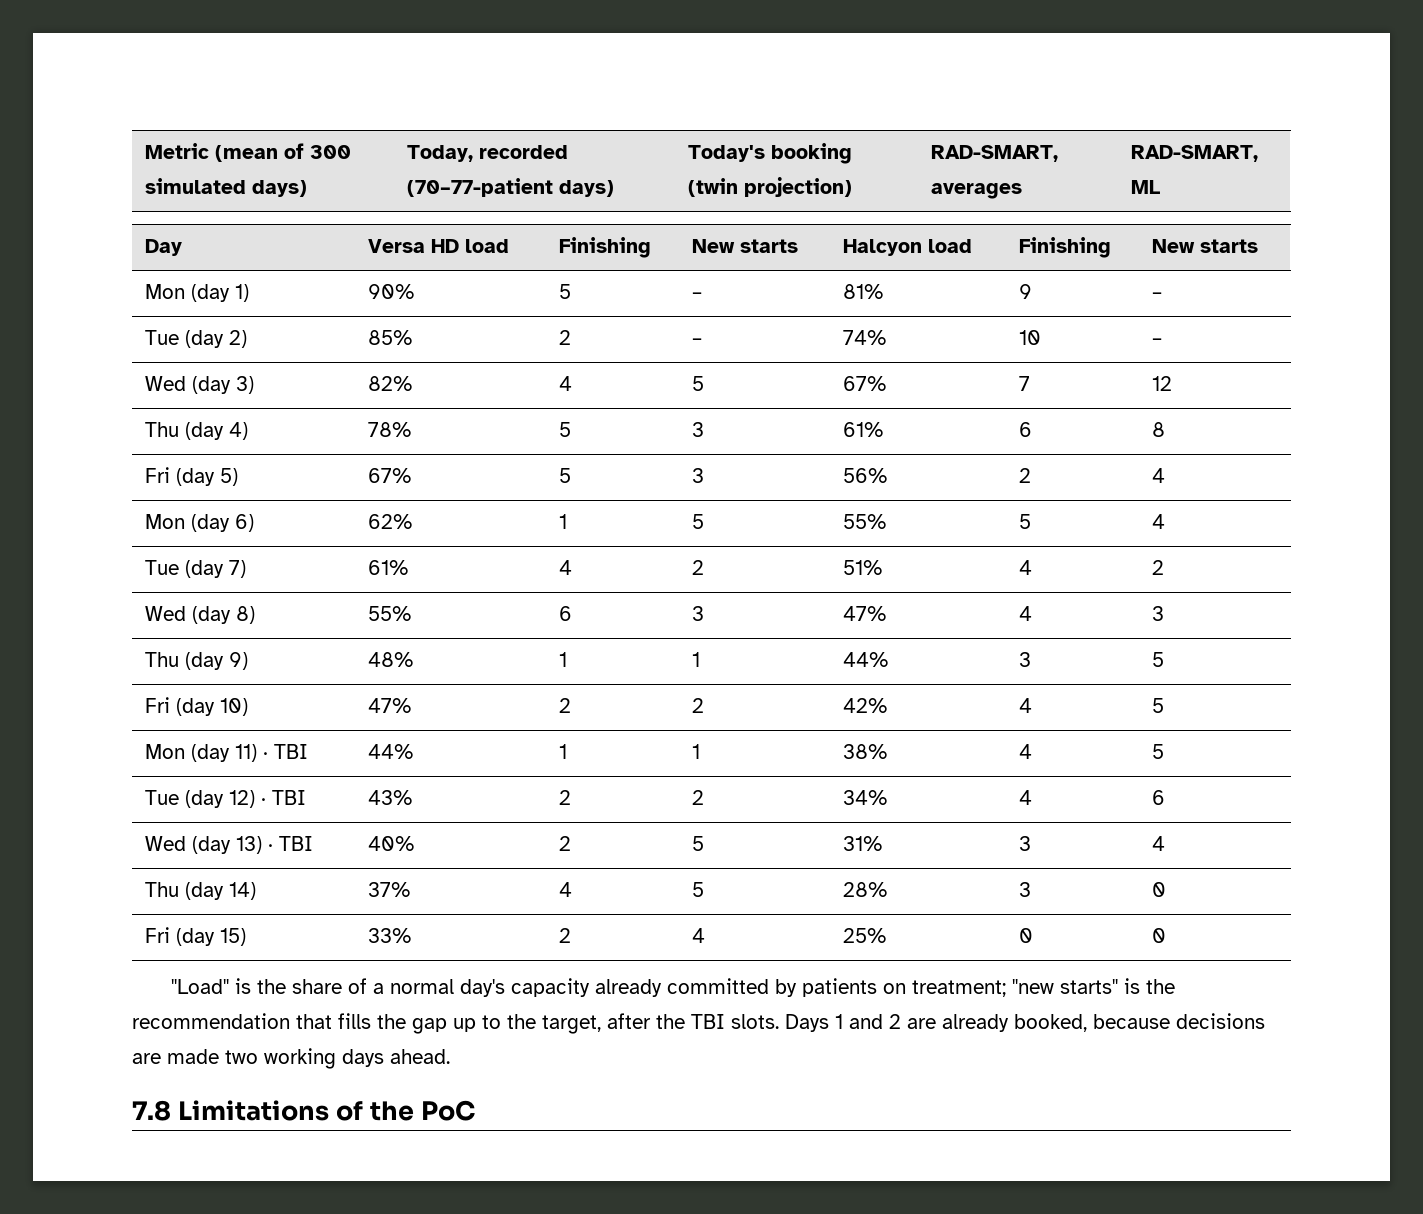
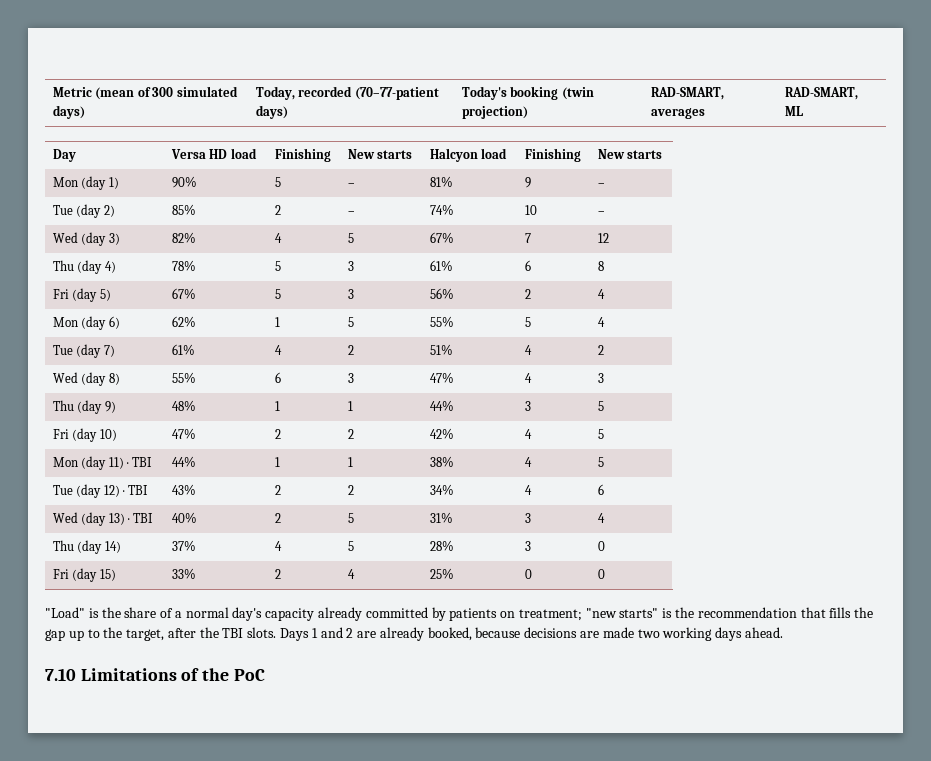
- 7.8 Limitations of the PoC
+ 7.10 Limitations of the PoC

